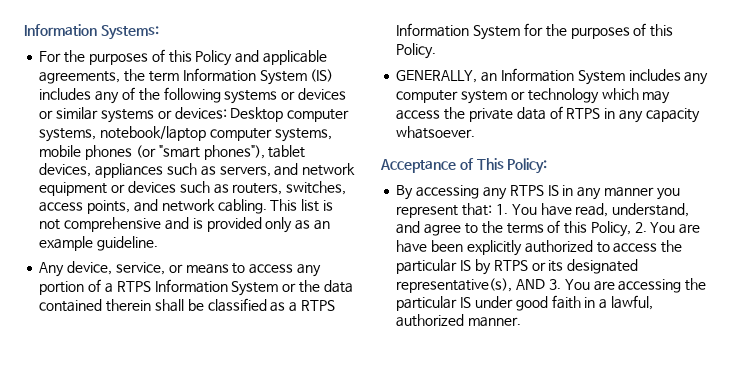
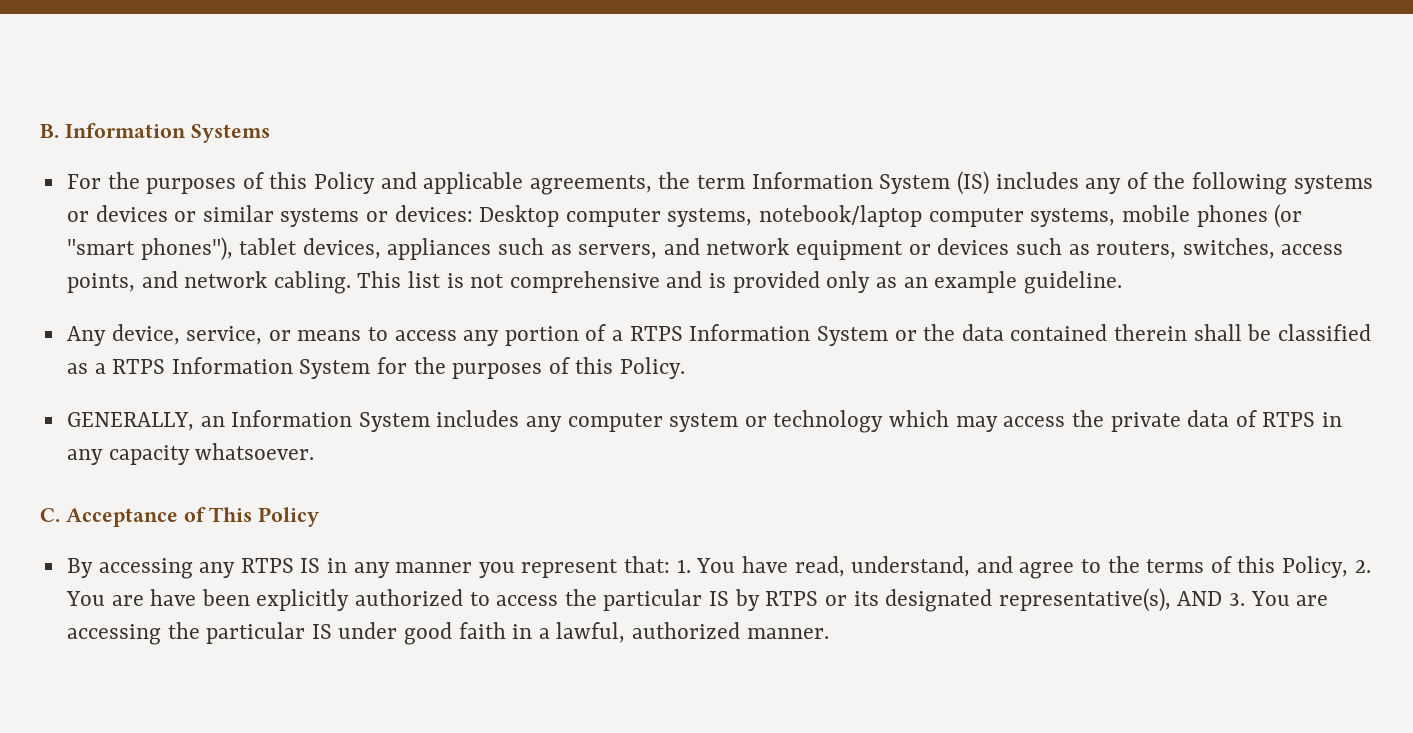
- Information Systems:
+ B. Information Systems
- Acceptance of This Policy:
+ C. Acceptance of This Policy

